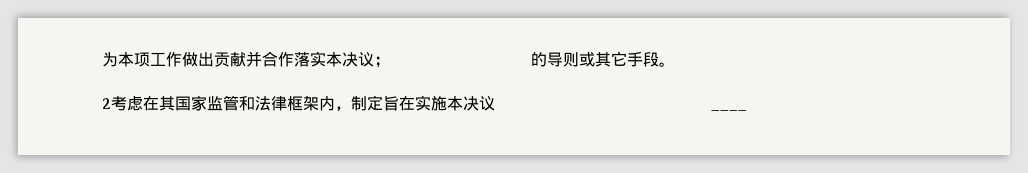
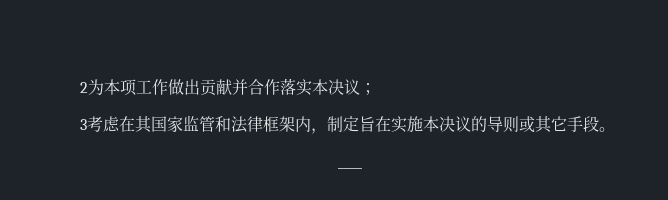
- 为本项工作做出贡献并合作落实本决议；
+ 2为本项工作做出贡献并合作落实本决议；
- 2考虑在其国家监管和法律框架内，制定旨在实施本决议的导则或其它手段。
+ 3考虑在其国家监管和法律框架内，制定旨在实施本决议的导则或其它手段。

